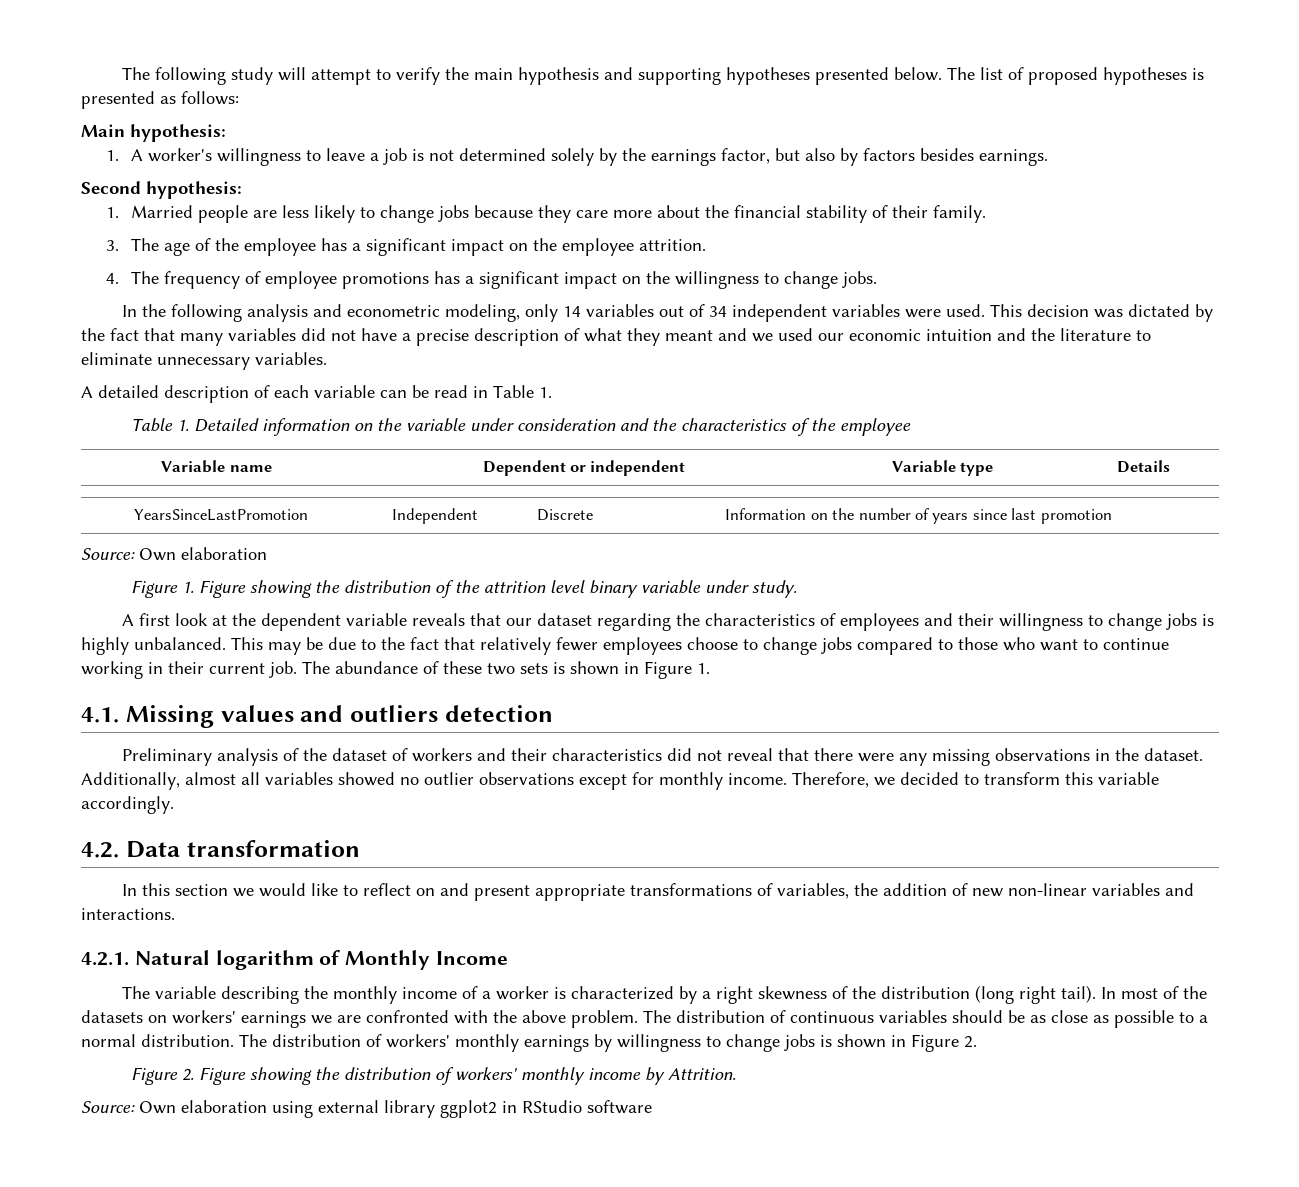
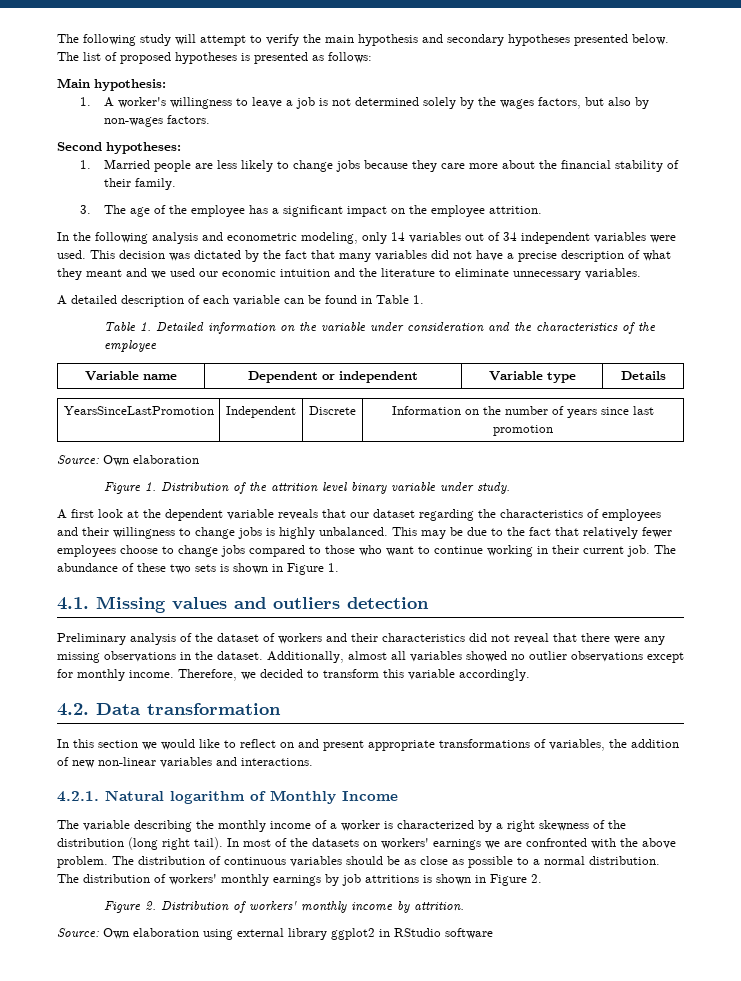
- The following study will attempt to verify the main hypothesis and supporting hypotheses presented below.
+ The following study will attempt to verify the main hypothesis and secondary hypotheses presented below.
- 1. A worker's willingness to leave a job is not determined solely by the earnings factor, but also by factors besides earnings.
+ 1. A worker's willingness to leave a job is not determined solely by the wages factors, but also by non-wages factors.
- Second hypothesis:
+ Second hypotheses:
- 4. The frequency of employee promotions has a significant impact on the willingness to change jobs.
- A detailed description of each variable can be read in Table 1.
+ A detailed description of each variable can be found in Table 1.
- Figure 1. Figure showing the distribution of the attrition level binary variable under study.
+ Figure 1. Distribution of the attrition level binary variable under study.
- The distribution of workers' monthly earnings by willingness to change jobs is shown in Figure 2.
+ The distribution of workers' monthly earnings by job attritions is shown in Figure 2.
- Figure 2. Figure showing the distribution of workers' monthly income by Attrition.
+ Figure 2. Distribution of workers' monthly income by attrition.

